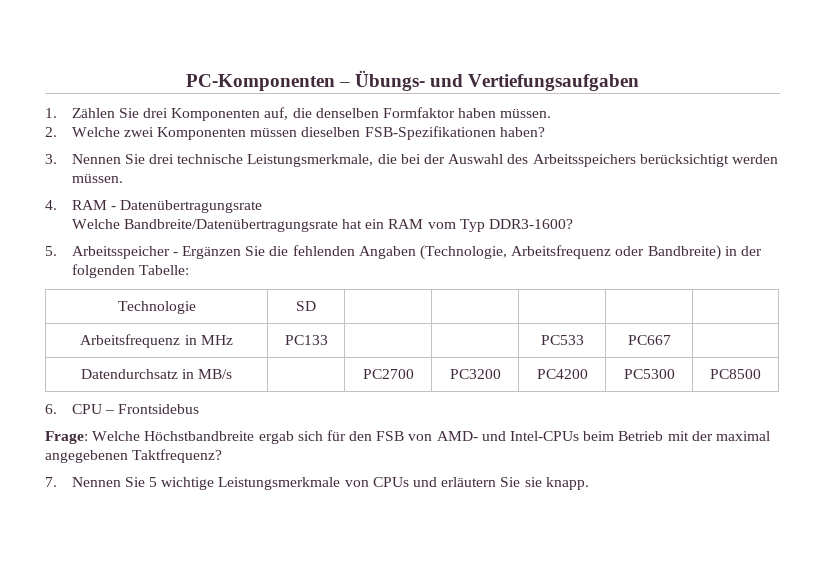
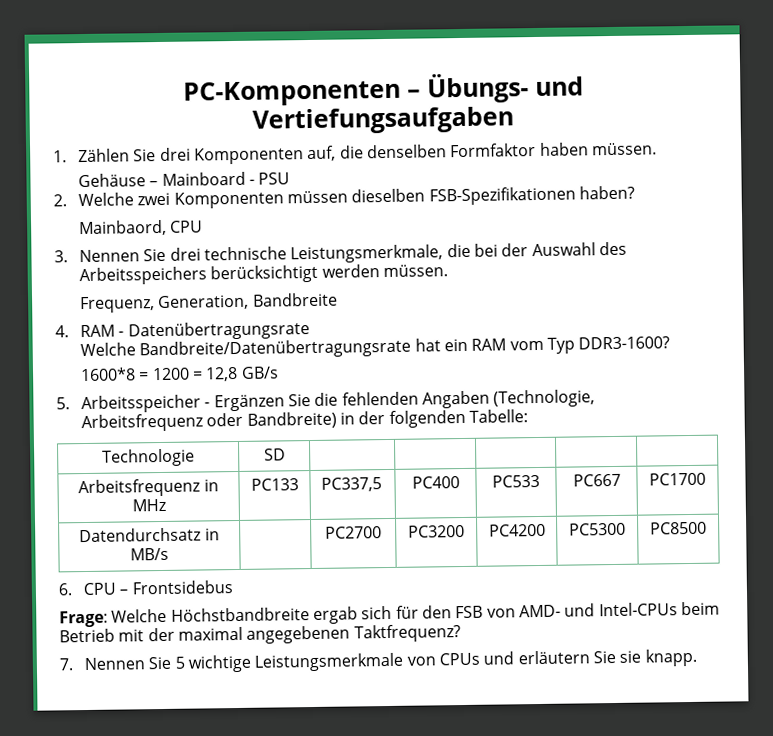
+ Gehäuse – Mainboard - PSU
+ Mainbaord, CPU
+ Frequenz, Generation, Bandbreite
+ 1600*8 = 1200 = 12,8 GB/s
- Arbeitsfrequenz in MHz | PC133 | | | PC533 | PC667 |
+ Arbeitsfrequenz in MHz | PC133 | PC337,5 | PC400 | PC533 | PC667 | PC1700

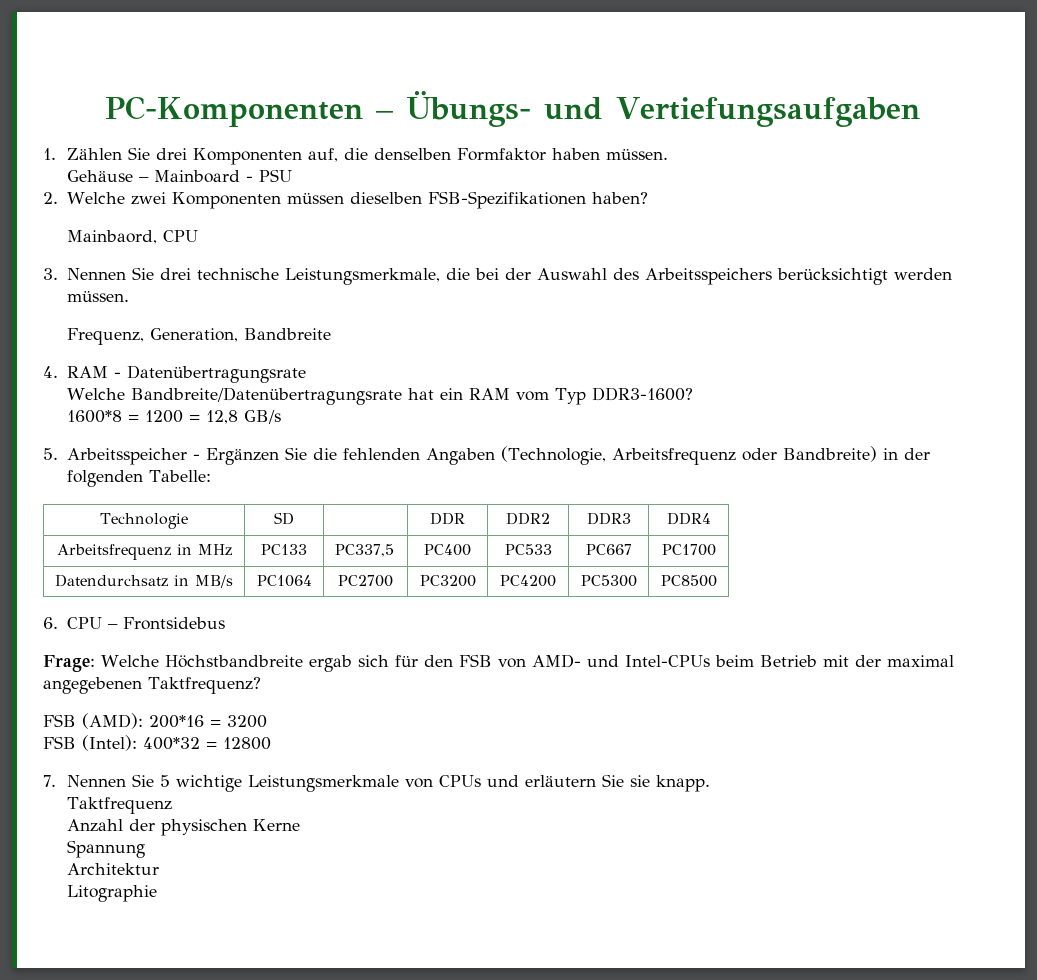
- Technologie | SD | | | | |
+ Technologie | SD | | DDR | DDR2 | DDR3 | DDR4
- Datendurchsatz in MB/s | | PC2700 | PC3200 | PC4200 | PC5300 | PC8500
+ Datendurchsatz in MB/s | PC1064 | PC2700 | PC3200 | PC4200 | PC5300 | PC8500
+ FSB (AMD): 200*16 = 3200
+ FSB (Intel): 400*32 = 12800
+ Taktfrequenz
+ Anzahl der physischen Kerne
+ Spannung
+ Architektur
+ Litographie

